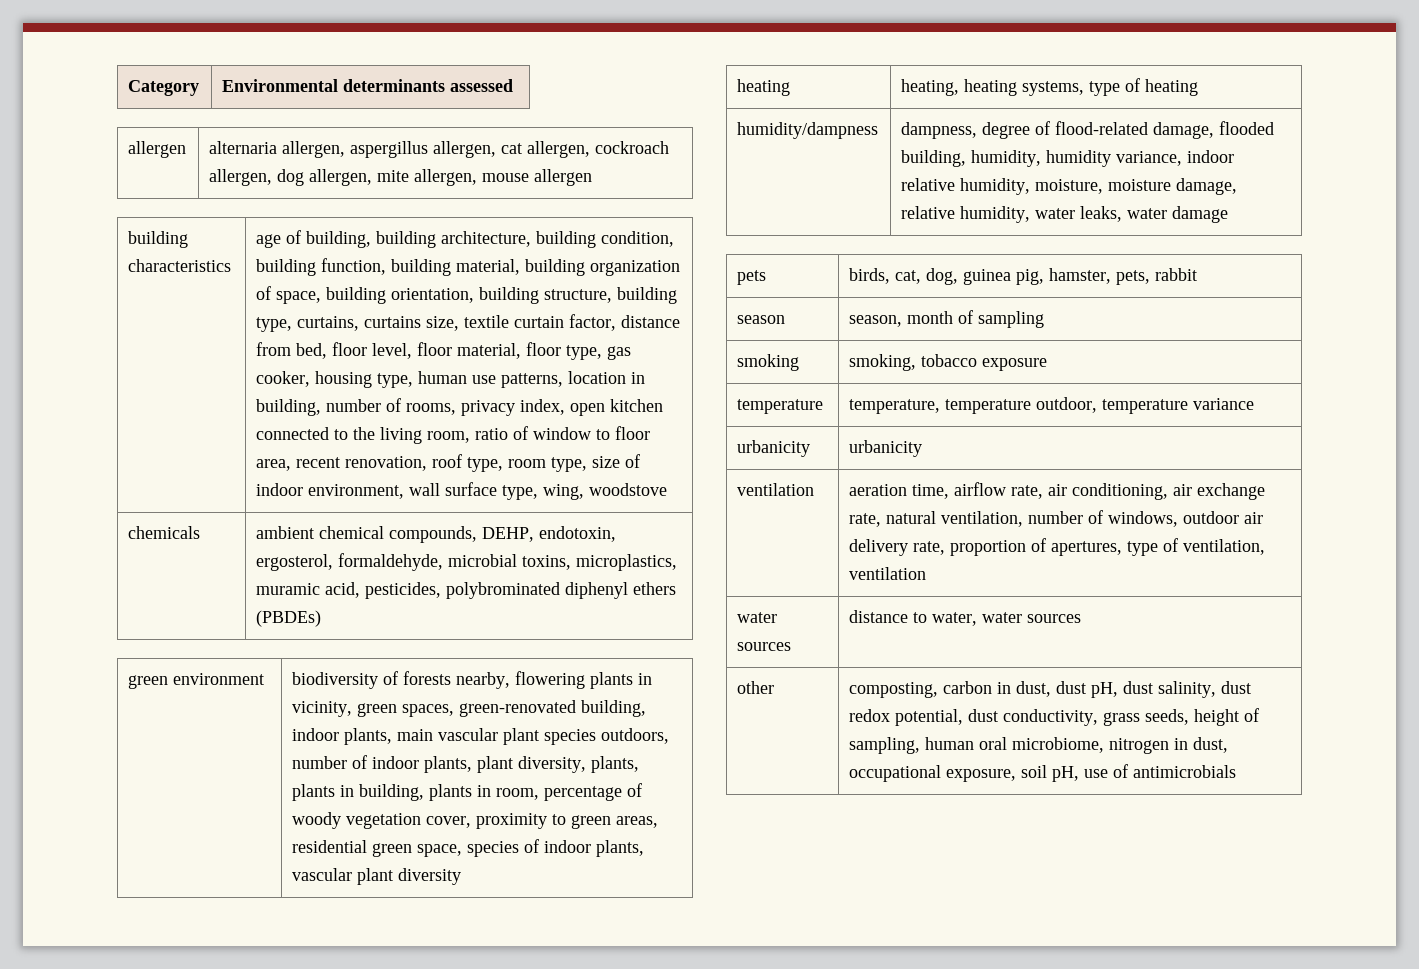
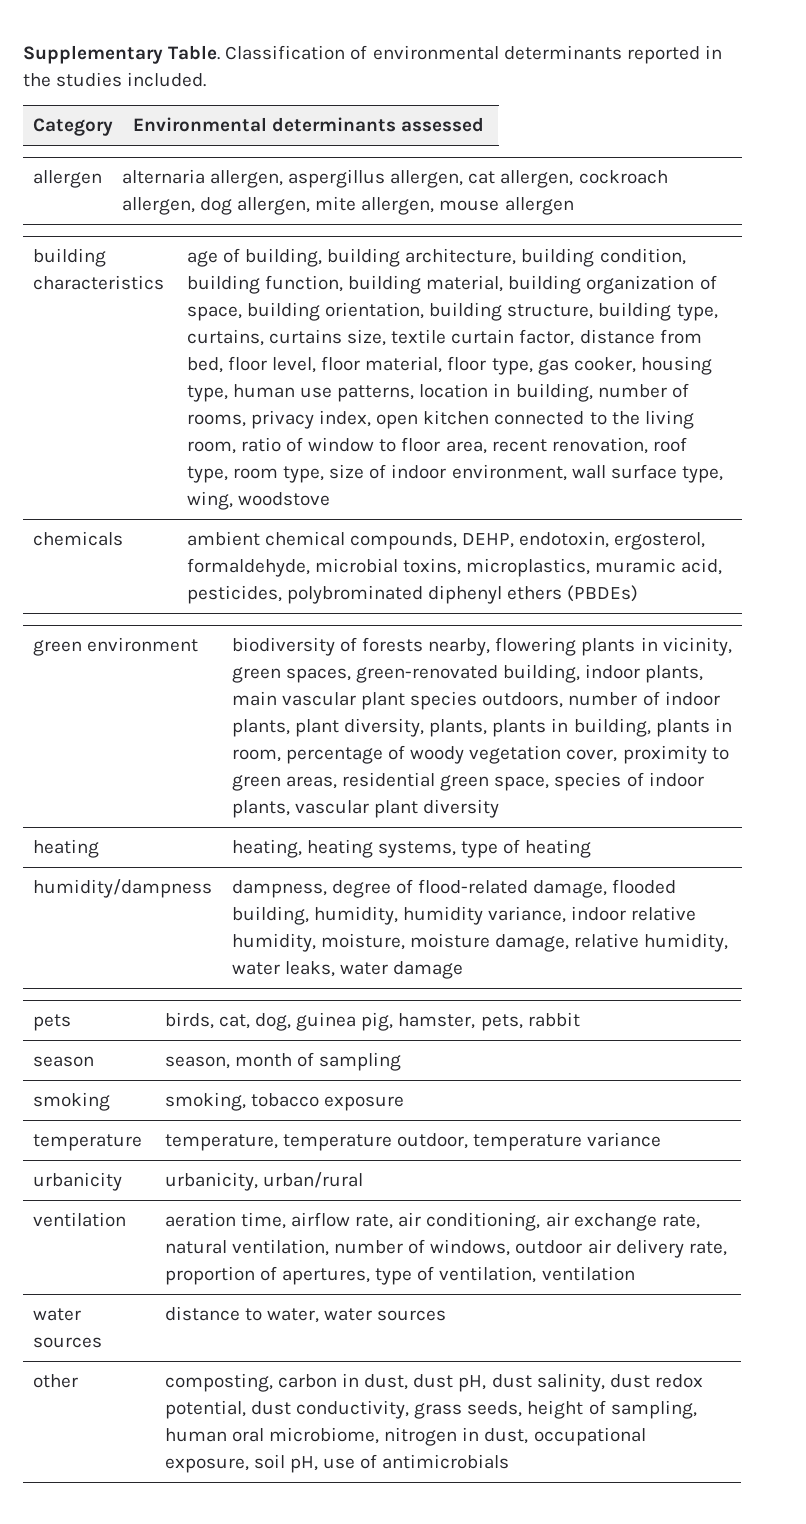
+ Supplementary Table. Classification of environmental determinants reported in the studies included.
- urbanicity | urbanicity
+ urbanicity | urbanicity, urban/rural

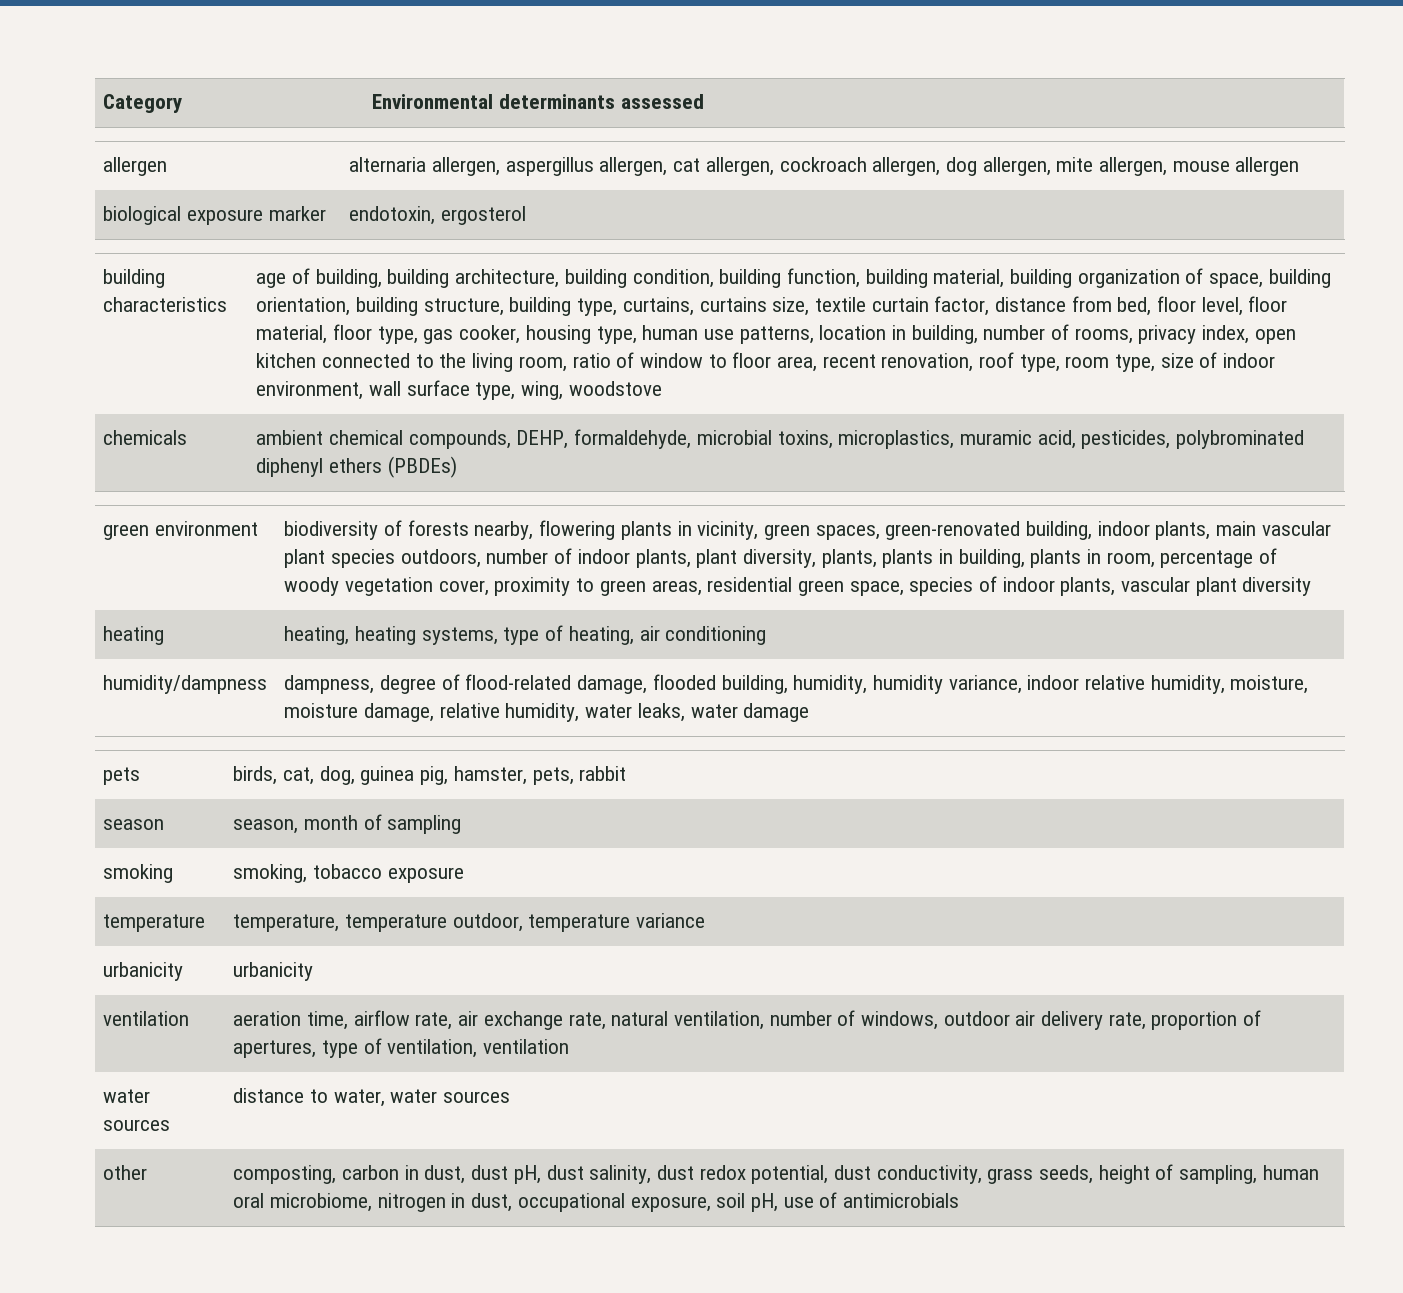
- Supplementary Table. Classification of environmental determinants reported in the studies included.
+ biological exposure marker | endotoxin, ergosterol
- chemicals | ambient chemical compounds, DEHP, endotoxin, ergosterol, formaldehyde, microbial toxins, microplastics, muramic acid, pesticides, polybrominated diphenyl ethers (PBDEs)
+ chemicals | ambient chemical compounds, DEHP, formaldehyde, microbial toxins, microplastics, muramic acid, pesticides, polybrominated diphenyl ethers (PBDEs)
- heating | heating, heating systems, type of heating
+ heating | heating, heating systems, type of heating, air conditioning
- urbanicity | urbanicity, urban/rural
+ urbanicity | urbanicity
- ventilation | aeration time, airflow rate, air conditioning, air exchange rate, natural ventilation, number of windows, outdoor air delivery rate, proportion of apertures, type of ventilation, ventilation
+ ventilation | aeration time, airflow rate, air exchange rate, natural ventilation, number of windows, outdoor air delivery rate, proportion of apertures, type of ventilation, ventilation

